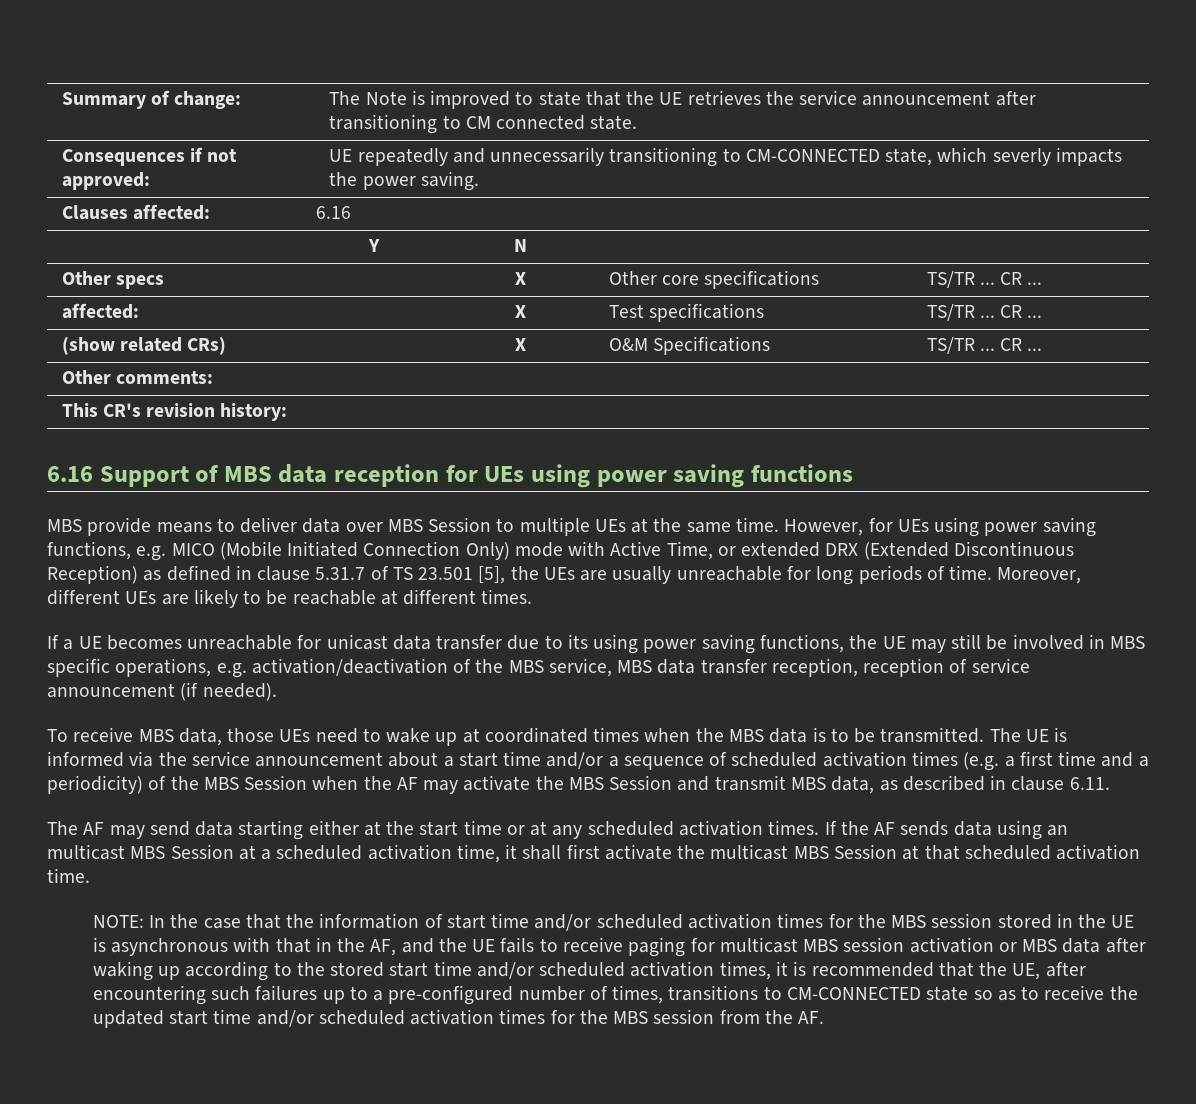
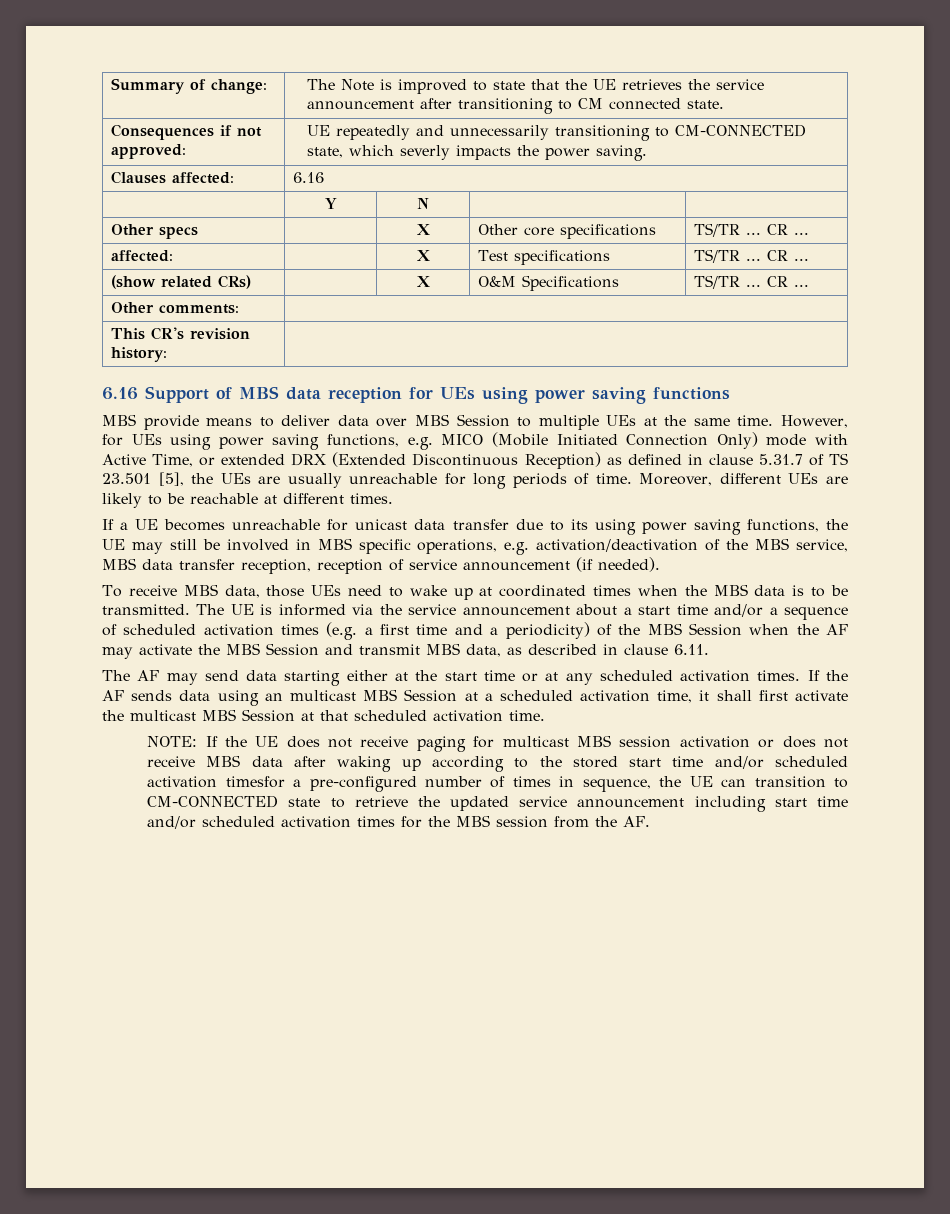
- NOTE: In the case that the information of start time and/or scheduled activation times for the MBS session stored in the UE is asynchronous with that in the AF, and the UE fails to receive paging for multicast MBS session activation or MBS data after waking up according to the stored start time and/or scheduled activation times, it is recommended that the UE, after encountering such failures up to a pre-configured number of times, transitions to CM-CONNECTED state so as to receive the updated start time and/or scheduled activation times for the MBS session from the AF.
+ NOTE: If the UE does not receive paging for multicast MBS session activation or does not receive MBS data after waking up according to the stored start time and/or scheduled activation timesfor a pre-configured number of times in sequence, the UE can transition to CM-CONNECTED state to retrieve the updated service announcement including start time and/or scheduled activation times for the MBS session from the AF.

